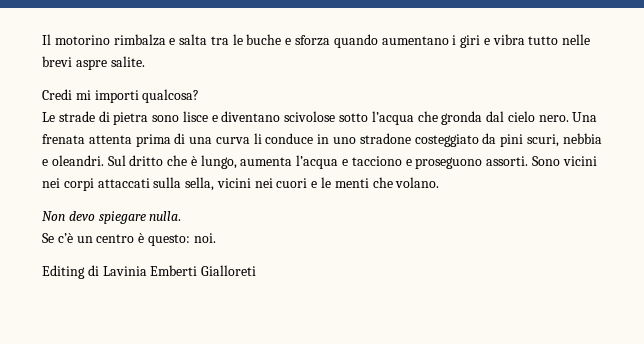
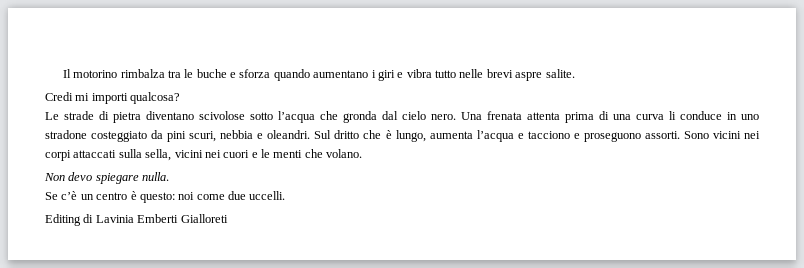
- Il motorino rimbalza e salta tra le buche e sforza quando aumentano i giri e vibra tutto nelle brevi aspre salite.
+ Il motorino rimbalza tra le buche e sforza quando aumentano i giri e vibra tutto nelle brevi aspre salite.
- Le strade di pietra sono lisce e diventano scivolose sotto l’acqua che gronda dal cielo nero.
+ Le strade di pietra diventano scivolose sotto l’acqua che gronda dal cielo nero.
- Se c’è un centro è questo: noi.
+ Se c’è un centro è questo: noi come due uccelli.

